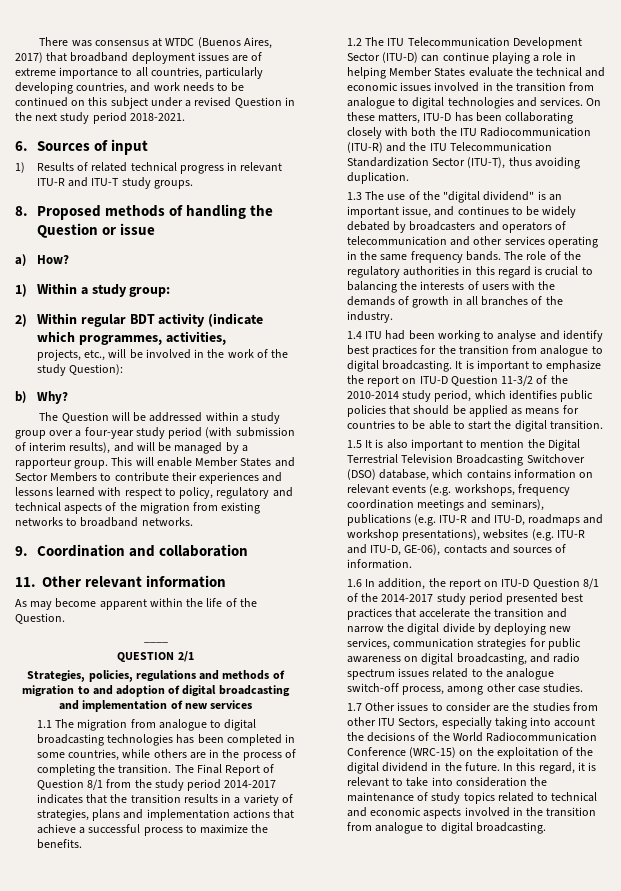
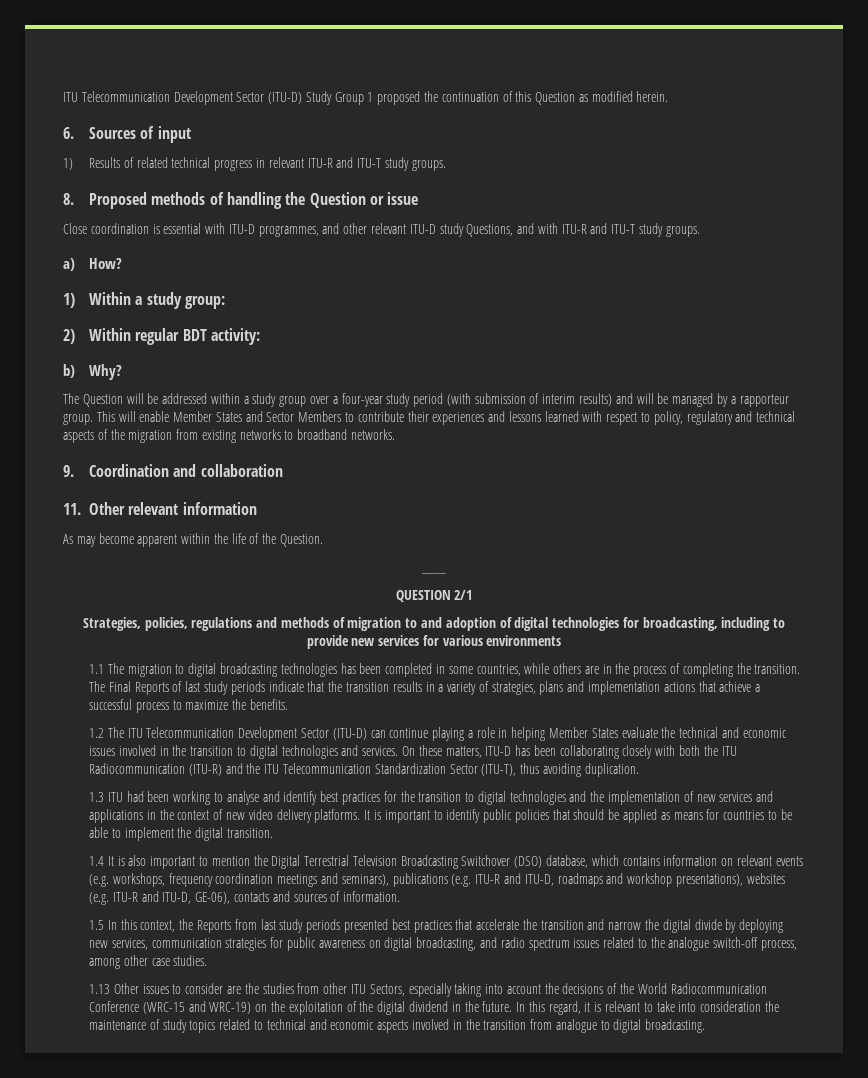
- There was consensus at WTDC (Buenos Aires, 2017) that broadband deployment issues are of extreme importance to all countries, particularly developing countries, and work needs to be continued on this subject under a revised Question in the next study period 2018-2021.
+ ITU Telecommunication Development Sector (ITU-D) Study Group 1 proposed the continuation of this Question as modified herein.
+ Close coordination is essential with ITU-D programmes, and other relevant ITU-D study Questions, and with ITU-R and ITU-T study groups.
- 2) Within regular BDT activity (indicate which programmes, activities,
- projects, etc., will be involved in the work of the study Question):
+ 2) Within regular BDT activity:
- The Question will be addressed within a study group over a four-year study period (with submission of interim results), and will be managed by a rapporteur group.
+ The Question will be addressed within a study group over a four-year study period (with submission of interim results) and will be managed by a rapporteur group.
- Strategies, policies, regulations and methods of migration to and adoption of digital broadcasting and implementation of new services
+ Strategies, policies, regulations and methods of migration to and adoption of digital technologies for broadcasting, including to provide new services for various environments
- 1.1 The migration from analogue to digital broadcasting technologies has been completed in some countries, while others are in the process of completing the transition.
+ 1.1 The migration to digital broadcasting technologies has been completed in some countries, while others are in the process of completing the transition.
- The Final Report of Question 8/1 from the study period 2014-2017 indicates that the transition results in a variety of strategies, plans and implementation actions that achieve a successful process to maximize the benefits.
+ The Final Reports of last study periods indicate that the transition results in a variety of strategies, plans and implementation actions that achieve a successful process to maximize the benefits.
- 1.2 The ITU Telecommunication Development Sector (ITU-D) can continue playing a role in helping Member States evaluate the technical and economic issues involved in the transition from analogue to digital technologies and services.
+ 1.2 The ITU Telecommunication Development Sector (ITU-D) can continue playing a role in helping Member States evaluate the technical and economic issues involved in the transition to digital technologies and services.
- 1.3 The use of the "digital dividend" is an important issue, and continues to be widely debated by broadcasters and operators of telecommunication and other services operating in the same frequency bands. The role of the regulatory authorities in this regard is crucial to balancing the interests of users with the demands of growth in all branches of the industry.
- 1.4 ITU had been working to analyse and identify best practices for the transition from analogue to digital broadcasting. It is important to emphasize the report on ITU-D Question 11-3/2 of the 2010-2014 study period, which identifies public policies that should be applied as means for countries to be able to start the digital transition.
+ 1.3 ITU had been working to analyse and identify best practices for the transition to digital technologies and the implementation of new services and applications in the context of new video delivery platforms. It is important to identify public policies that should be applied as means for countries to be able to implement the digital transition.
- 1.5 It is also important to mention the Digital Terrestrial Television Broadcasting Switchover (DSO) database, which contains information on relevant events (e.g. workshops, frequency coordination meetings and seminars), publications (e.g. ITU-R and ITU-D, roadmaps and workshop presentations), websites (e.g. ITU-R and ITU-D, GE-06), contacts and sources of information.
+ 1.4 It is also important to mention the Digital Terrestrial Television Broadcasting Switchover (DSO) database, which contains information on relevant events (e.g. workshops, frequency coordination meetings and seminars), publications (e.g. ITU-R and ITU-D, roadmaps and workshop presentations), websites (e.g. ITU-R and ITU-D, GE-06), contacts and sources of information.
- 1.6 In addition, the report on ITU-D Question 8/1 of the 2014-2017 study period presented best practices that accelerate the transition and narrow the digital divide by deploying new services, communication strategies for public awareness on digital broadcasting, and radio spectrum issues related to the analogue switch-off process, among other case studies.
+ 1.5 In this context, the Reports from last study periods presented best practices that accelerate the transition and narrow the digital divide by deploying new services, communication strategies for public awareness on digital broadcasting, and radio spectrum issues related to the analogue switch-off process, among other case studies.
- 1.7 Other issues to consider are the studies from other ITU Sectors, especially taking into account the decisions of the World Radiocommunication Conference (WRC-15) on the exploitation of the digital dividend in the future.
+ 1.13 Other issues to consider are the studies from other ITU Sectors, especially taking into account the decisions of the World Radiocommunication Conference (WRC-15 and WRC-19) on the exploitation of the digital dividend in the future.

